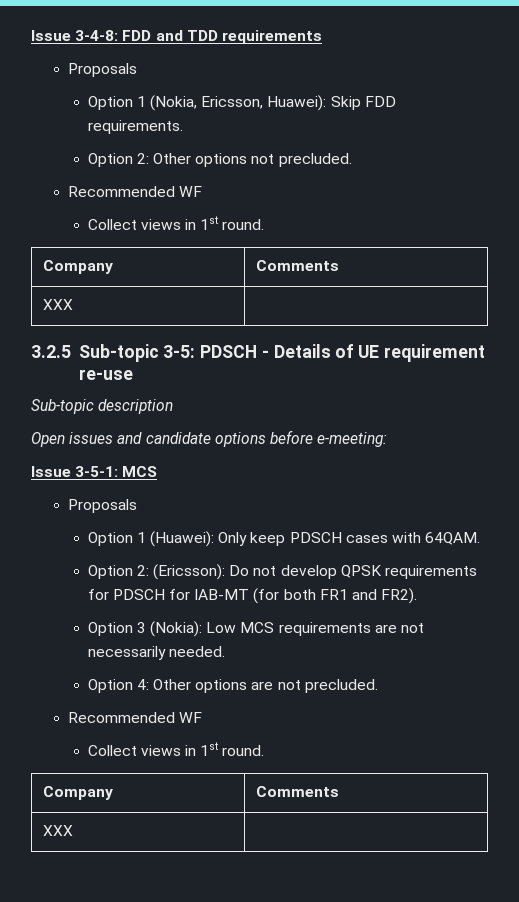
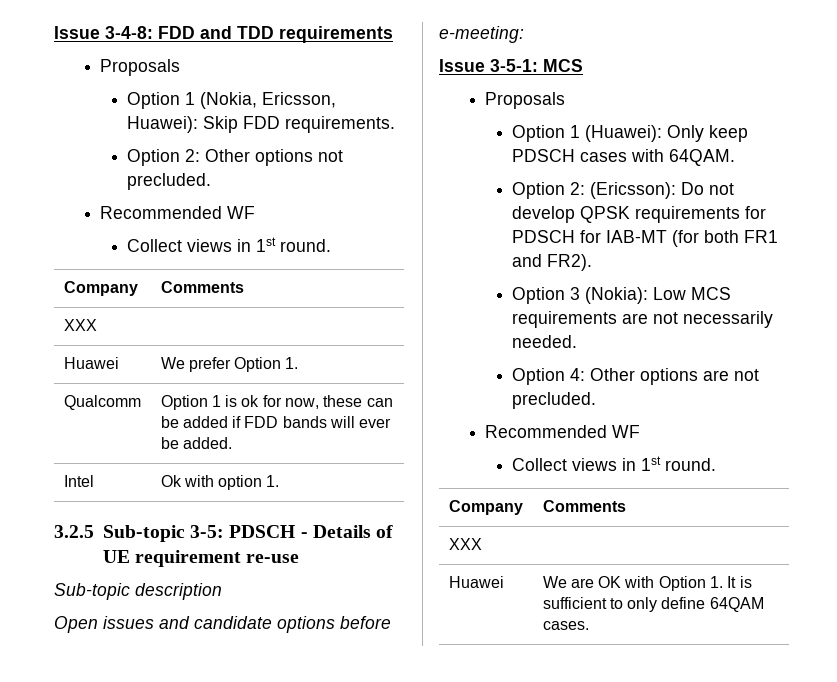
+ Huawei | We prefer Option 1.
+ Qualcomm | Option 1 is ok for now, these can be added if FDD bands will ever be added.
+ Intel | Ok with option 1.
+ Huawei | We are OK with Option 1. It is sufficient to only define 64QAM cases.

